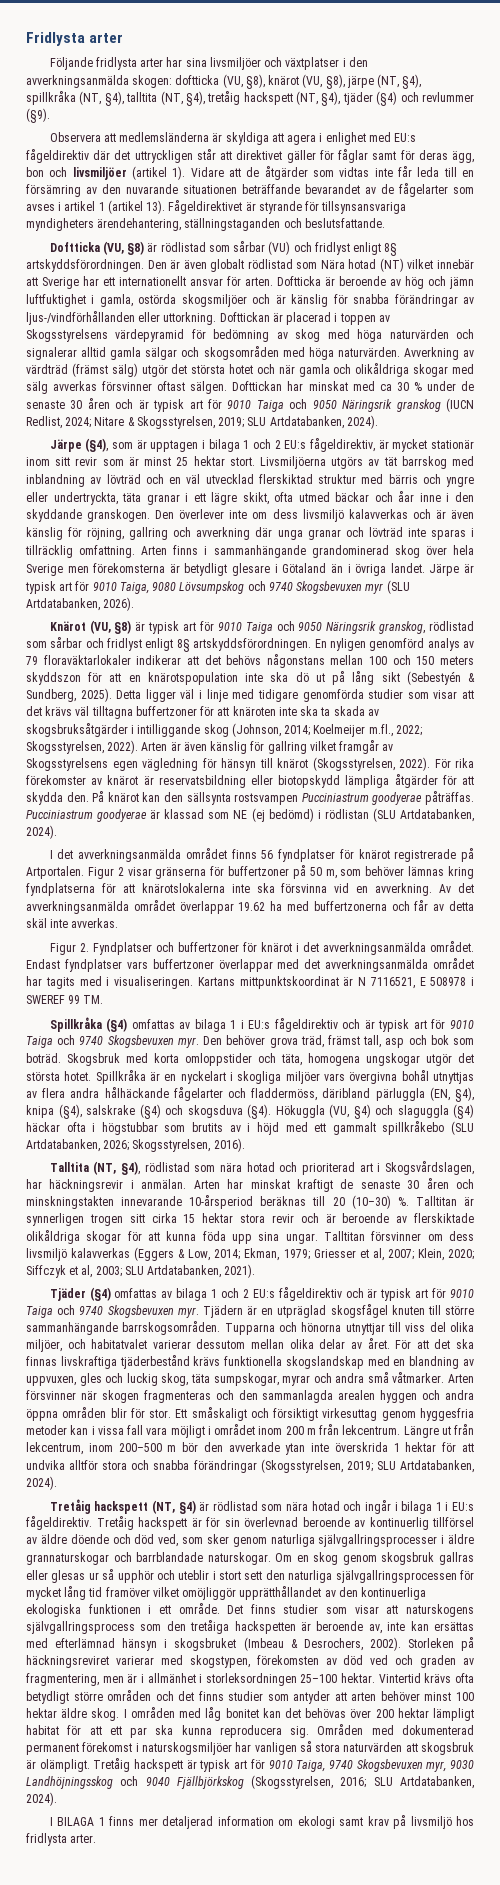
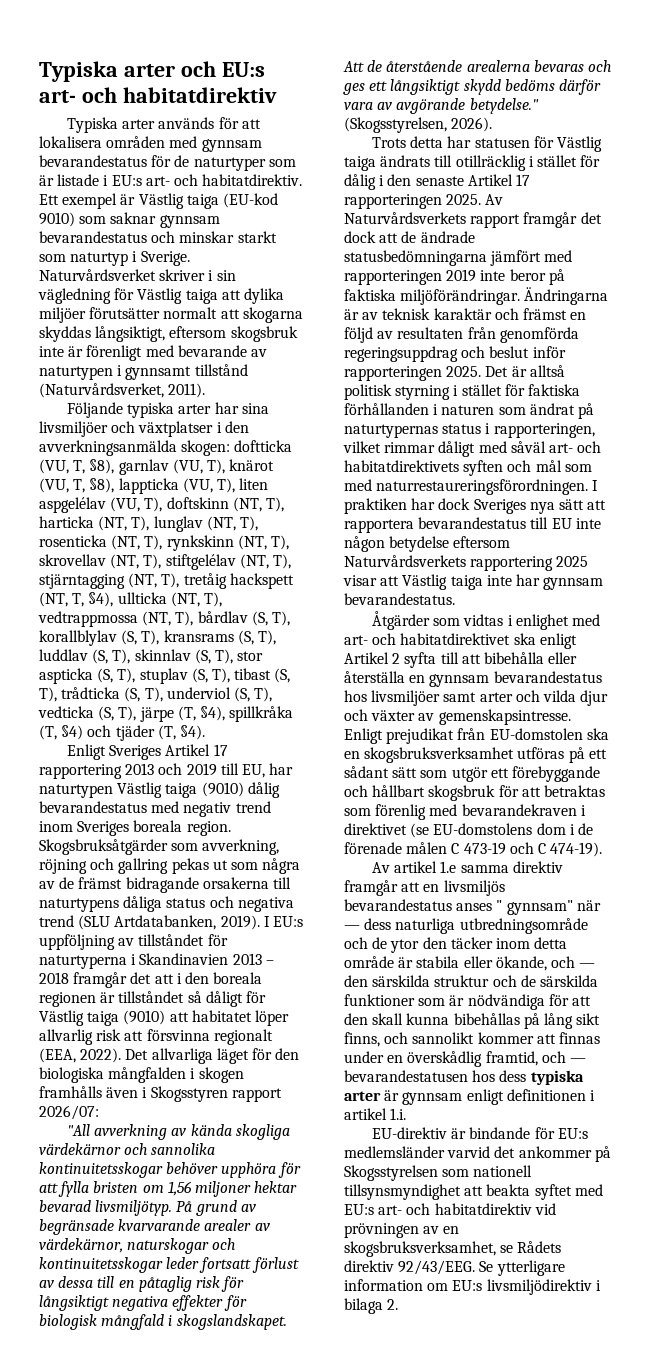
- Fridlysta arter
+ Typiska arter och EU:s art- och habitatdirektiv
+ Typiska arter används för att lokalisera områden med gynnsam bevarandestatus för de naturtyper som är listade i EU:s art- och habitatdirektiv. Ett exempel är Västlig taiga (EU-kod 9010) som saknar gynnsam bevarandestatus och minskar starkt som naturtyp i Sverige. Naturvårdsverket skriver i sin vägledning för Västlig taiga att dylika miljöer förutsätter normalt att skogarna skyddas långsiktigt, eftersom skogsbruk inte är förenligt med bevarande av naturtypen i gynnsamt tillstånd (Naturvårdsverket, 2011).
- Följande fridlysta arter har sina livsmiljöer och växtplatser i den avverkningsanmälda skogen: doftticka (VU, §8), knärot (VU, §8), järpe (NT, §4), spillkråka (NT, §4), talltita (NT, §4), tretåig hackspett (NT, §4), tjäder (§4) och revlummer (§9).
- Observera att medlemsländerna är skyldiga att agera i enlighet med EU:s fågeldirektiv där det uttryckligen står att direktivet gäller för fåglar samt för deras ägg, bon och livsmiljöer (artikel 1). Vidare att de åtgärder som vidtas inte får leda till en försämring av den nuvarande situationen beträffande bevarandet av de fågelarter som avses i artikel 1 (artikel 13). Fågeldirektivet är styrande för tillsynsansvariga myndigheters ärendehantering, ställningstaganden och beslutsfattande.
- Doftticka (VU, §8) är rödlistad som sårbar (VU) och fridlyst enligt 8§ artskyddsförordningen. Den är även globalt rödlistad som Nära hotad (NT) vilket innebär att Sverige har ett internationellt ansvar för arten. Doftticka är beroende av hög och jämn luftfuktighet i gamla, ostörda skogsmiljöer och är känslig för snabba förändringar av ljus-/vindförhållanden eller uttorkning. Dofttickan är placerad i toppen av Skogsstyrelsens värdepyramid för bedömning av skog med höga naturvärden och signalerar alltid gamla sälgar och skogsområden med höga naturvärden. Avverkning av värdträd (främst sälg) utgör det största hotet och när gamla och olikåldriga skogar med sälg avverkas försvinner oftast sälgen. Dofttickan har minskat med ca 30 % under de senaste 30 åren och är typisk art för 9010 Taiga och 9050 Näringsrik granskog (IUCN Redlist, 2024; Nitare & Skogsstyrelsen, 2019; SLU Artdatabanken, 2024).
- Järpe (§4), som är upptagen i bilaga 1 och 2 EU:s fågeldirektiv, är mycket stationär inom sitt revir som är minst 25 hektar stort. Livsmiljöerna utgörs av tät barrskog med inblandning av lövträd och en väl utvecklad flerskiktad struktur med bärris och yngre eller undertryckta, täta granar i ett lägre skikt, ofta utmed bäckar och åar inne i den skyddande granskogen. Den överlever inte om dess livsmiljö kalavverkas och är även känslig för röjning, gallring och avverkning där unga granar och lövträd inte sparas i tillräcklig omfattning. Arten finns i sammanhängande grandominerad skog över hela Sverige men förekomsterna är betydligt glesare i Götaland än i övriga landet. Järpe är typisk art för 9010 Taiga, 9080 Lövsumpskog och 9740 Skogsbevuxen myr (SLU Artdatabanken, 2026).
- Knärot (VU, §8) är typisk art för 9010 Taiga och 9050 Näringsrik granskog, rödlistad som sårbar och fridlyst enligt 8§ artskyddsförordningen. En nyligen genomförd analys av 79 floraväktarlokaler indikerar att det behövs någonstans mellan 100 och 150 meters skyddszon för att en knärotspopulation inte ska dö ut på lång sikt (Sebestyén & Sundberg, 2025). Detta ligger väl i linje med tidigare genomförda studier som visar att det krävs väl tilltagna buffertzoner för att knäroten inte ska ta skada av skogsbruksåtgärder i intilliggande skog (Johnson, 2014; Koelmeijer m.fl., 2022; Skogsstyrelsen, 2022). Arten är även känslig för gallring vilket framgår av Skogsstyrelsens egen vägledning för hänsyn till knärot (Skogsstyrelsen, 2022). För rika förekomster av knärot är reservatsbildning eller biotopskydd lämpliga åtgärder för att skydda den. På knärot kan den sällsynta rostsvampen Pucciniastrum goodyerae påträffas. Pucciniastrum goodyerae är klassad som NE (ej bedömd) i rödlistan (SLU Artdatabanken, 2024).
- I det avverkningsanmälda området finns 56 fyndplatser för knärot registrerade på Artportalen. Figur 2 visar gränserna för buffertzoner på 50 m, som behöver lämnas kring fyndplatserna för att knärotslokalerna inte ska försvinna vid en avverkning. Av det avverkningsanmälda området överlappar 19.62 ha med buffertzonerna och får av detta skäl inte avverkas.
- Figur 2. Fyndplatser och buffertzoner för knärot i det avverkningsanmälda området. Endast fyndplatser vars buffertzoner överlappar med det avverkningsanmälda området har tagits med i visualiseringen. Kartans mittpunktskoordinat är N 7116521, E 508978 i SWEREF 99 TM.
- Spillkråka (§4) omfattas av bilaga 1 i EU:s fågeldirektiv och är typisk art för 9010 Taiga och 9740 Skogsbevuxen myr. Den behöver grova träd, främst tall, asp och bok som boträd. Skogsbruk med korta omloppstider och täta, homogena ungskogar utgör det största hotet. Spillkråka är en nyckelart i skogliga miljöer vars övergivna bohål utnyttjas av flera andra hålhäckande fågelarter och fladdermöss, däribland pärluggla (EN, §4), knipa (§4), salskrake (§4) och skogsduva (§4). Hökuggla (VU, §4) och slaguggla (§4) häckar ofta i högstubbar som brutits av i höjd med ett gammalt spillkråkebo (SLU Artdatabanken, 2026; Skogsstyrelsen, 2016).
- Talltita (NT, §4), rödlistad som nära hotad och prioriterad art i Skogsvårdslagen, har häckningsrevir i anmälan. Arten har minskat kraftigt de senaste 30 åren och minskningstakten innevarande 10-årsperiod beräknas till 20 (10–30) %. Talltitan är synnerligen trogen sitt cirka 15 hektar stora revir och är beroende av flerskiktade olikåldriga skogar för att kunna föda upp sina ungar. Talltitan försvinner om dess livsmiljö kalavverkas (Eggers & Low, 2014; Ekman, 1979; Griesser et al, 2007; Klein, 2020; Siffczyk et al, 2003; SLU Artdatabanken, 2021).
- Tjäder (§4) omfattas av bilaga 1 och 2 EU:s fågeldirektiv och är typisk art för 9010 Taiga och 9740 Skogsbevuxen myr. Tjädern är en utpräglad skogsfågel knuten till större sammanhängande barrskogsområden. Tupparna och hönorna utnyttjar till viss del olika miljöer, och habitatvalet varierar dessutom mellan olika delar av året. För att det ska finnas livskraftiga tjäderbestånd krävs funktionella skogslandskap med en blandning av uppvuxen, gles och luckig skog, täta sumpskogar, myrar och andra små våtmarker. Arten försvinner när skogen fragmenteras och den sammanlagda arealen hyggen och andra öppna områden blir för stor. Ett småskaligt och försiktigt virkesuttag genom hyggesfria metoder kan i vissa fall vara möjligt i området inom 200 m från lekcentrum. Längre ut från lekcentrum, inom 200–500 m bör den avverkade ytan inte överskrida 1 hektar för att undvika alltför stora och snabba förändringar (Skogsstyrelsen, 2019; SLU Artdatabanken, 2024).
- Tretåig hackspett (NT, §4) är rödlistad som nära hotad och ingår i bilaga 1 i EU:s fågeldirektiv. Tretåig hackspett är för sin överlevnad beroende av kontinuerlig tillförsel av äldre döende och död ved, som sker genom naturliga självgallringsprocesser i äldre grannaturskogar och barrblandade naturskogar. Om en skog genom skogsbruk gallras eller glesas ur så upphör och uteblir i stort sett den naturliga självgallringsprocessen för mycket lång tid framöver vilket omöjliggör upprätthållandet av den kontinuerliga ekologiska funktionen i ett område. Det finns studier som visar att naturskogens självgallringsprocess som den tretåiga hackspetten är beroende av, inte kan ersättas med efterlämnad hänsyn i skogsbruket (Imbeau & Desrochers, 2002). Storleken på häckningsreviret varierar med skogstypen, förekomsten av död ved och graden av fragmentering, men är i allmänhet i storleksordningen 25–100 hektar. Vintertid krävs ofta betydligt större områden och det finns studier som antyder att arten behöver minst 100 hektar äldre skog. I områden med låg bonitet kan det behövas över 200 hektar lämpligt habitat för att ett par ska kunna reproducera sig. Områden med dokumenterad permanent förekomst i naturskogsmiljöer har vanligen så stora naturvärden att skogsbruk är olämpligt. Tretåig hackspett är typisk art för 9010 Taiga, 9740 Skogsbevuxen myr, 9030 Landhöjningsskog och 9040 Fjällbjörkskog (Skogsstyrelsen, 2016; SLU Artdatabanken, 2024).
- I BILAGA 1 finns mer detaljerad information om ekologi samt krav på livsmiljö hos fridlysta arter.
+ Följande typiska arter har sina livsmiljöer och växtplatser i den avverkningsanmälda skogen: doftticka (VU, T, §8), garnlav (VU, T), knärot (VU, T, §8), lappticka (VU, T), liten aspgelélav (VU, T), doftskinn (NT, T), harticka (NT, T), lunglav (NT, T), rosenticka (NT, T), rynkskinn (NT, T), skrovellav (NT, T), stiftgelélav (NT, T), stjärntagging (NT, T), tretåig hackspett (NT, T, §4), ullticka (NT, T), vedtrappmossa (NT, T), bårdlav (S, T), korallblylav (S, T), kransrams (S, T), luddlav (S, T), skinnlav (S, T), stor aspticka (S, T), stuplav (S, T), tibast (S, T), trådticka (S, T), underviol (S, T), vedticka (S, T), järpe (T, §4), spillkråka (T, §4) och tjäder (T, §4).
+ Enligt Sveriges Artikel 17 rapportering 2013 och 2019 till EU, har naturtypen Västlig taiga (9010) dålig bevarandestatus med negativ trend inom Sveriges boreala region. Skogsbruksåtgärder som avverkning, röjning och gallring pekas ut som några av de främst bidragande orsakerna till naturtypens dåliga status och negativa trend (SLU Artdatabanken, 2019). I EU:s uppföljning av tillståndet för naturtyperna i Skandinavien 2013 – 2018 framgår det att i den boreala regionen är tillståndet så dåligt för Västlig taiga (9010) att habitatet löper allvarlig risk att försvinna regionalt (EEA, 2022). Det allvarliga läget för den biologiska mångfalden i skogen framhålls även i Skogsstyren rapport 2026/07:
+ "All avverkning av kända skogliga värdekärnor och sannolika kontinuitetsskogar behöver upphöra för att fylla bristen om 1,56 miljoner hektar bevarad livsmiljötyp. På grund av begränsade kvarvarande arealer av värdekärnor, naturskogar och kontinuitetsskogar leder fortsatt förlust av dessa till en påtaglig risk för långsiktigt negativa effekter för biologisk mångfald i skogslandskapet. Att de återstående arealerna bevaras och ges ett långsiktigt skydd bedöms därför vara av avgörande betydelse." (Skogsstyrelsen, 2026).
+ Trots detta har statusen för Västlig taiga ändrats till otillräcklig i stället för dålig i den senaste Artikel 17 rapporteringen 2025. Av Naturvårdsverkets rapport framgår det dock att de ändrade statusbedömningarna jämfört med rapporteringen 2019 inte beror på faktiska miljöförändringar. Ändringarna är av teknisk karaktär och främst en följd av resultaten från genomförda regeringsuppdrag och beslut inför rapporteringen 2025. Det är alltså politisk styrning i stället för faktiska förhållanden i naturen som ändrat på naturtypernas status i rapporteringen, vilket rimmar dåligt med såväl art- och habitatdirektivets syften och mål som med naturrestaureringsförordningen. I praktiken har dock Sveriges nya sätt att rapportera bevarandestatus till EU inte någon betydelse eftersom Naturvårdsverkets rapportering 2025 visar att Västlig taiga inte har gynnsam bevarandestatus.
+ Åtgärder som vidtas i enlighet med art- och habitatdirektivet ska enligt Artikel 2 syfta till att bibehålla eller återställa en gynnsam bevarandestatus hos livsmiljöer samt arter och vilda djur och växter av gemenskapsintresse. Enligt prejudikat från EU-domstolen ska en skogsbruksverksamhet utföras på ett sådant sätt som utgör ett förebyggande och hållbart skogsbruk för att betraktas som förenlig med bevarandekraven i direktivet (se EU-domstolens dom i de förenade målen C 473-19 och C 474-19).
+ Av artikel 1.e samma direktiv framgår att en livsmiljös bevarandestatus anses " gynnsam" när — dess naturliga utbredningsområde och de ytor den täcker inom detta område är stabila eller ökande, och — den särskilda struktur och de särskilda funktioner som är nödvändiga för att den skall kunna bibehållas på lång sikt finns, och sannolikt kommer att finnas under en överskådlig framtid, och — bevarandestatusen hos dess typiska arter är gynnsam enligt definitionen i artikel 1.i.
+ EU-direktiv är bindande för EU:s medlemsländer varvid det ankommer på Skogsstyrelsen som nationell tillsynsmyndighet att beakta syftet med EU:s art- och habitatdirektiv vid prövningen av en skogsbruksverksamhet, se Rådets direktiv 92/43/EEG. Se ytterligare information om EU:s livsmiljödirektiv i bilaga 2.

